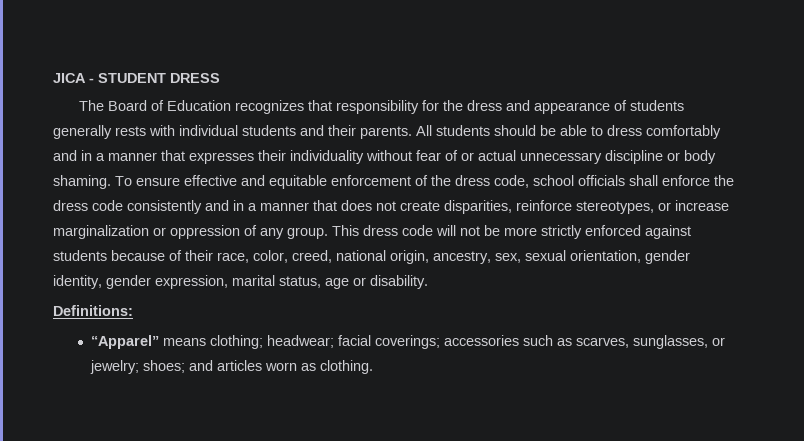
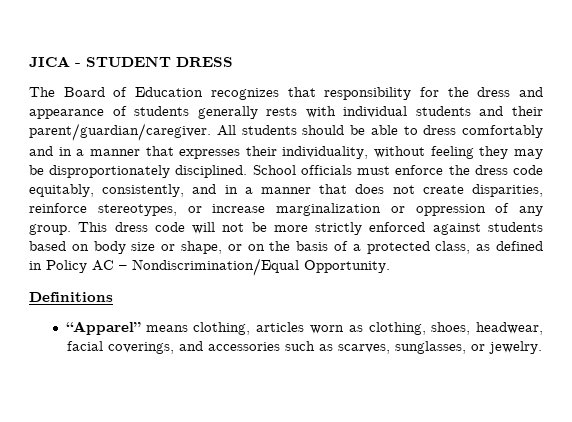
- The Board of Education recognizes that responsibility for the dress and appearance of students generally rests with individual students and their parents.
+ The Board of Education recognizes that responsibility for the dress and appearance of students generally rests with individual students and their parent/guardian/caregiver.
- All students should be able to dress comfortably and in a manner that expresses their individuality without fear of or actual unnecessary discipline or body shaming. To ensure effective and equitable enforcement of the dress code, school officials shall enforce the dress code consistently and in a manner that does not create disparities, reinforce stereotypes, or increase marginalization or oppression of any group.
+ All students should be able to dress comfortably and in a manner that expresses their individuality, without feeling they may be disproportionately disciplined. School officials must enforce the dress code equitably, consistently, and in a manner that does not create disparities, reinforce stereotypes, or increase marginalization or oppression of any group.
- This dress code will not be more strictly enforced against students because of their race, color, creed, national origin, ancestry, sex, sexual orientation, gender identity, gender expression, marital status, age or disability.
- Definitions:
- “Apparel” means clothing; headwear; facial coverings; accessories such as scarves, sunglasses, or jewelry; shoes; and articles worn as clothing.
+ This dress code will not be more strictly enforced against students based on body size or shape, or on the basis of a protected class, as defined in Policy AC – Nondiscrimination/Equal Opportunity.
+ Definitions
+ “Apparel” means clothing, articles worn as clothing, shoes, headwear, facial coverings, and accessories such as scarves, sunglasses, or jewelry.

